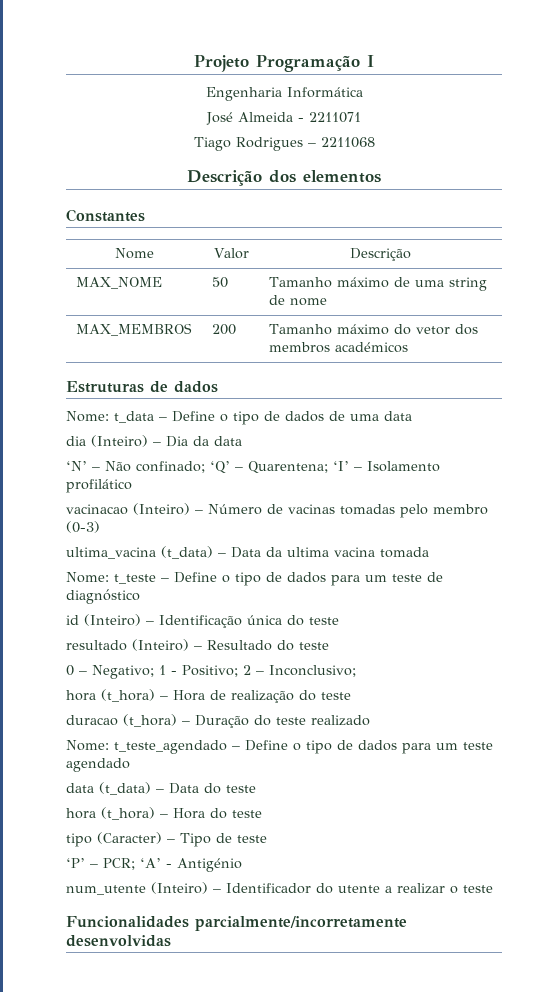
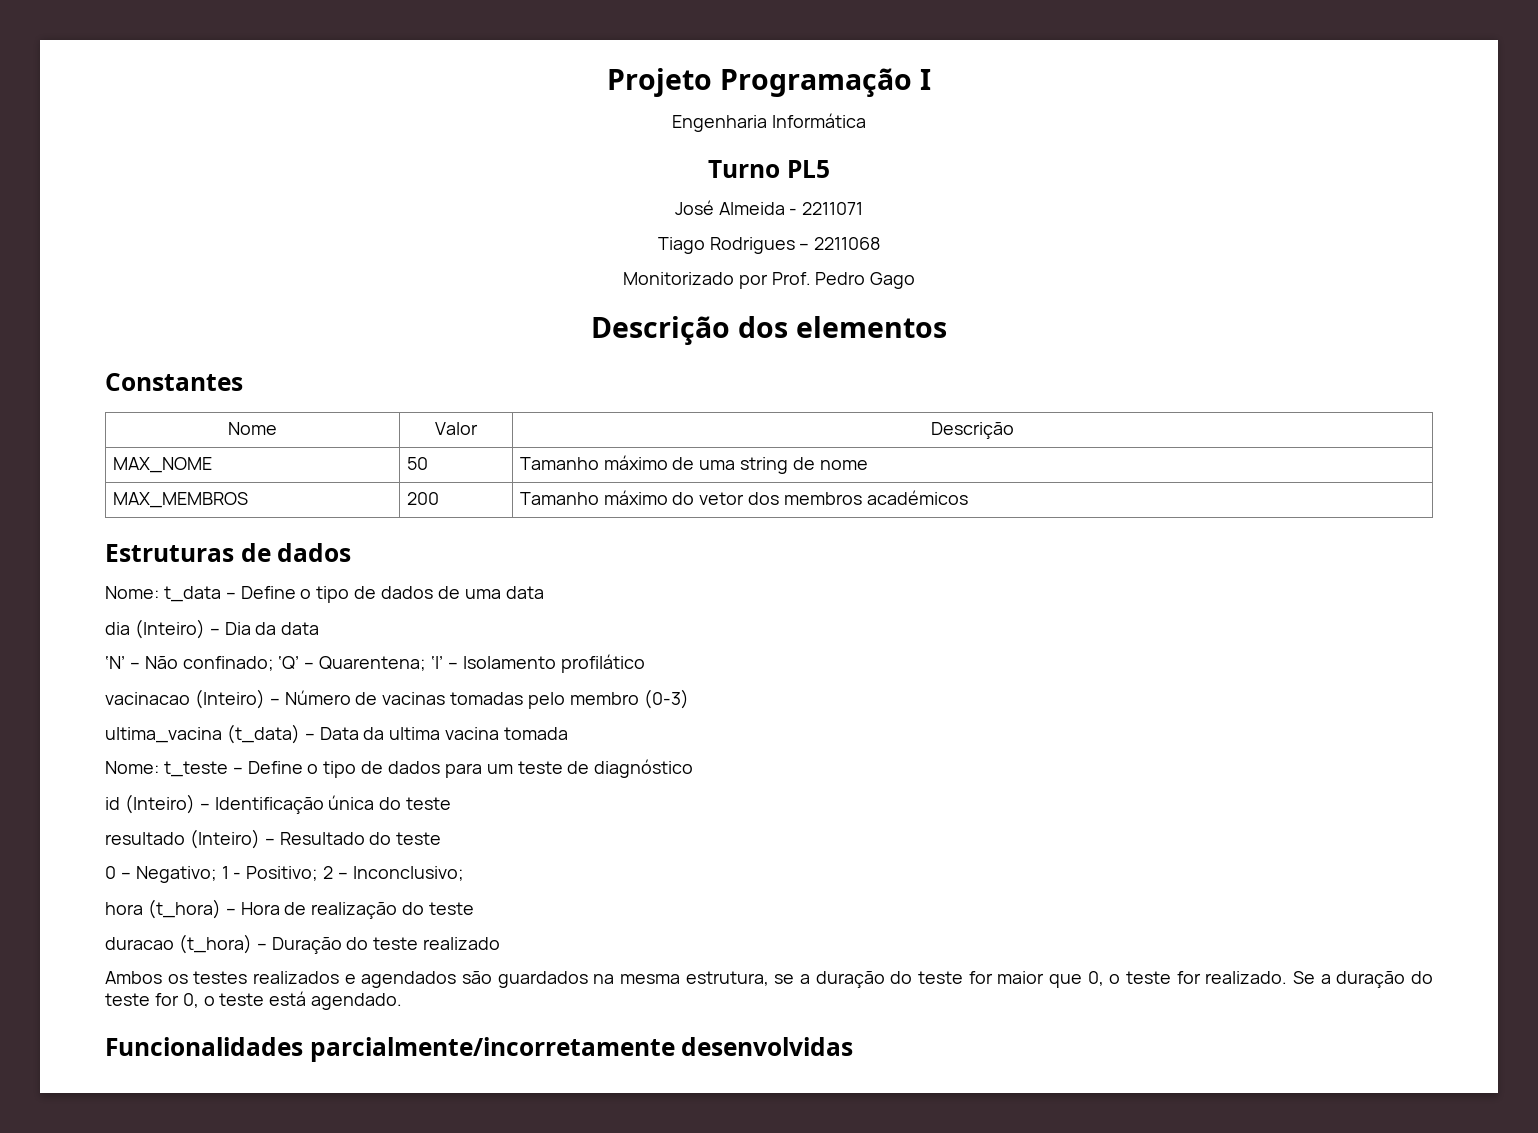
+ Turno PL5
+ Monitorizado por Prof. Pedro Gago
- Nome: t_teste_agendado – Define o tipo de dados para um teste agendado
- data (t_data) – Data do teste
- hora (t_hora) – Hora do teste
- tipo (Caracter) – Tipo de teste
- ‘P’ – PCR; ‘A’ - Antigénio
- num_utente (Inteiro) – Identificador do utente a realizar o teste
+ Ambos os testes realizados e agendados são guardados na mesma estrutura, se a duração do teste for maior que 0, o teste for realizado. Se a duração do teste for 0, o teste está agendado.

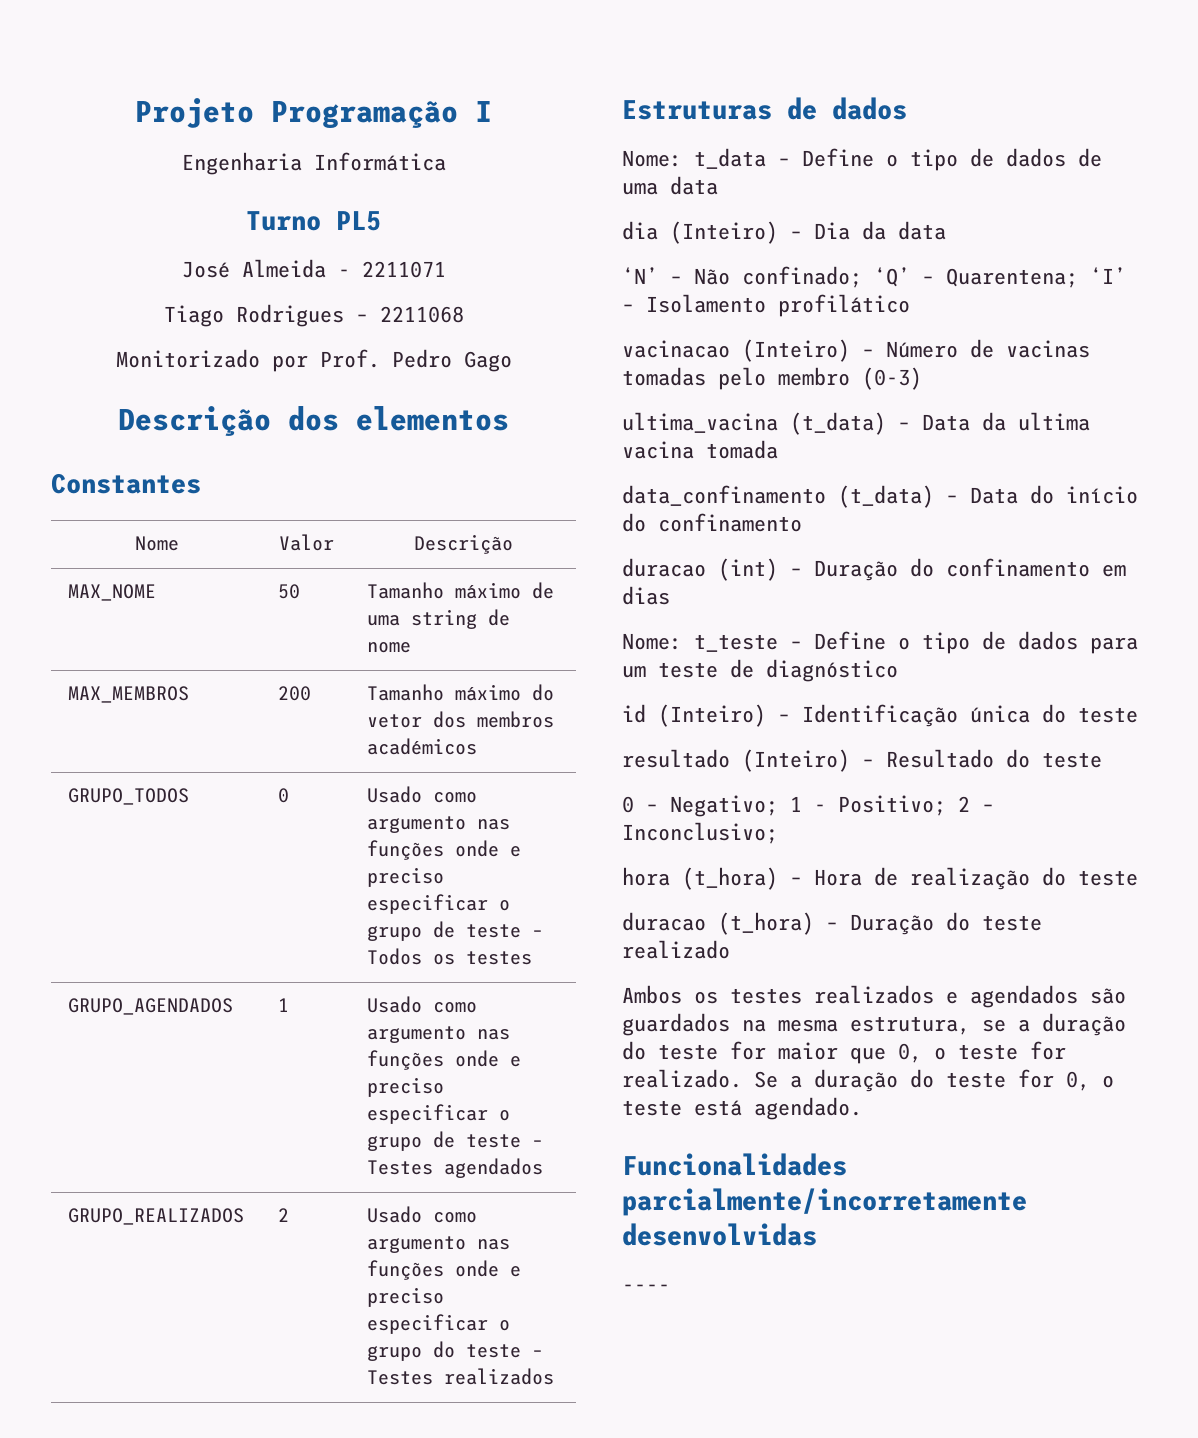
+ GRUPO_TODOS | 0 | Usado como argumento nas funções onde e preciso especificar o grupo de teste – Todos os testes
+ GRUPO_AGENDADOS | 1 | Usado como argumento nas funções onde e preciso especificar o grupo de teste – Testes agendados
+ GRUPO_REALIZADOS | 2 | Usado como argumento nas funções onde e preciso especificar o grupo do teste – Testes realizados
+ data_confinamento (t_data) – Data do início do confinamento
+ duracao (int) – Duração do confinamento em dias
+ ----

